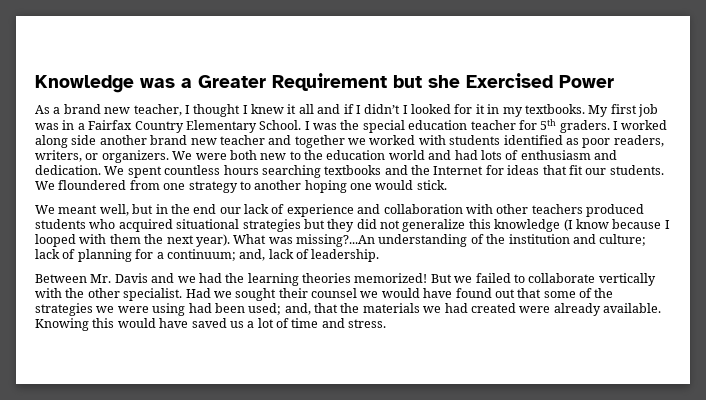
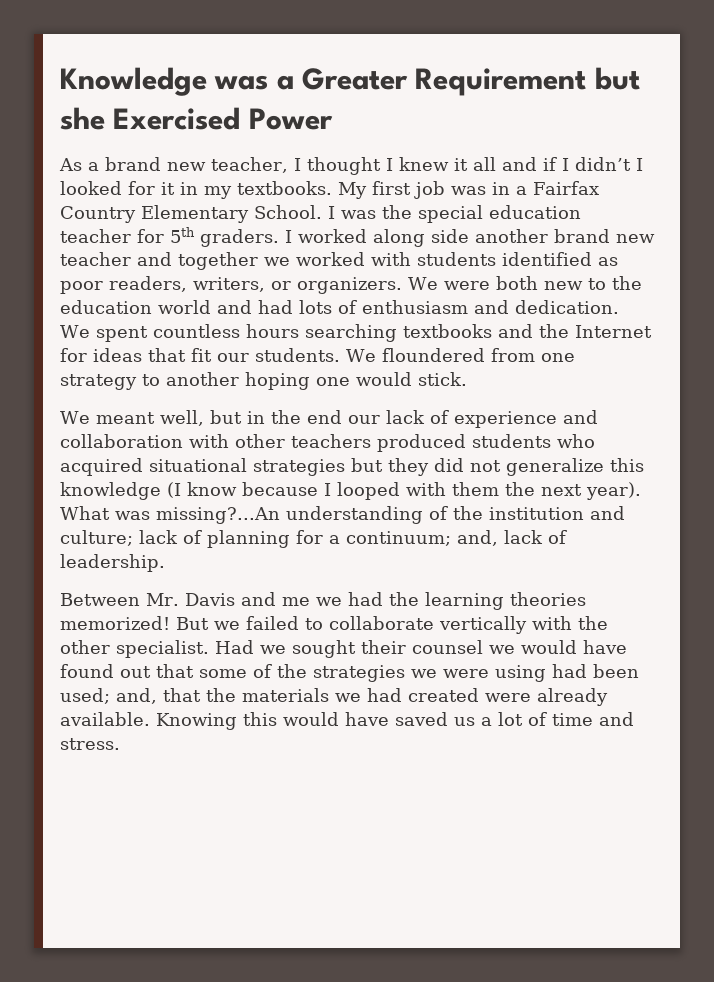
- Between Mr. Davis and we had the learning theories memorized!
+ Between Mr. Davis and me we had the learning theories memorized!

